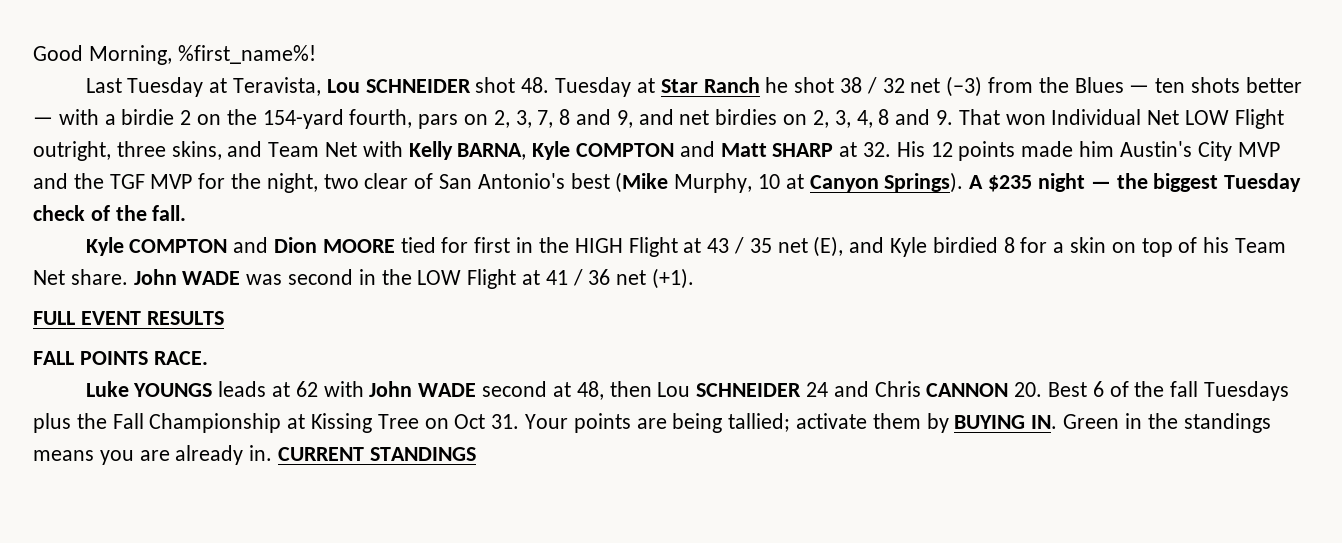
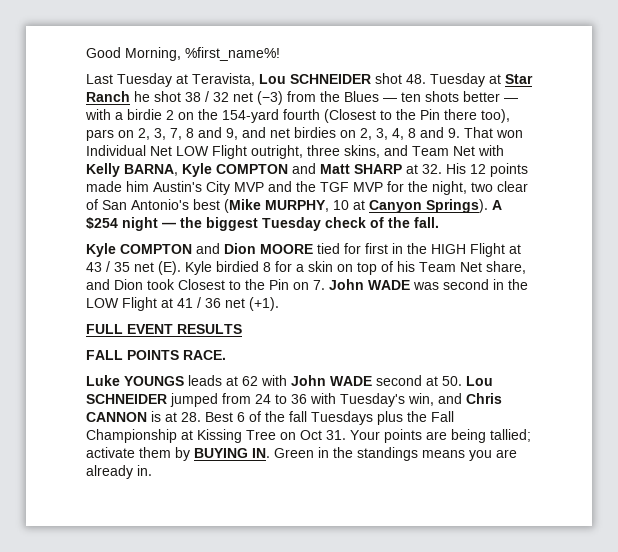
- Last Tuesday at Teravista, Lou SCHNEIDER shot 48. Tuesday at Star Ranch he shot 38 / 32 net (−3) from the Blues — ten shots better — with a birdie 2 on the 154-yard fourth, pars on 2, 3, 7, 8 and 9, and net birdies on 2, 3, 4, 8 and 9. That won Individual Net LOW Flight outright, three skins, and Team Net with Kelly BARNA, Kyle COMPTON and Matt SHARP at 32. His 12 points made him Austin's City MVP and the TGF MVP for the night, two clear of San Antonio's best (Mike Murphy, 10 at Canyon Springs).
+ Last Tuesday at Teravista, Lou SCHNEIDER shot 48. Tuesday at Star Ranch he shot 38 / 32 net (−3) from the Blues — ten shots better — with a birdie 2 on the 154-yard fourth (Closest to the Pin there too), pars on 2, 3, 7, 8 and 9, and net birdies on 2, 3, 4, 8 and 9. That won Individual Net LOW Flight outright, three skins, and Team Net with Kelly BARNA, Kyle COMPTON and Matt SHARP at 32. His 12 points made him Austin's City MVP and the TGF MVP for the night, two clear of San Antonio's best (Mike MURPHY, 10 at Canyon Springs).
- A $235 night — the biggest Tuesday check of the fall.
+ A $254 night — the biggest Tuesday check of the fall.
- Kyle COMPTON and Dion MOORE tied for first in the HIGH Flight at 43 / 35 net (E), and Kyle birdied 8 for a skin on top of his Team Net share. John WADE was second in the LOW Flight at 41 / 36 net (+1).
+ Kyle COMPTON and Dion MOORE tied for first in the HIGH Flight at 43 / 35 net (E). Kyle birdied 8 for a skin on top of his Team Net share, and Dion took Closest to the Pin on 7. John WADE was second in the LOW Flight at 41 / 36 net (+1).
- Luke YOUNGS leads at 62 with John WADE second at 48, then Lou SCHNEIDER 24 and Chris CANNON 20. Best 6 of the fall Tuesdays plus the Fall Championship at Kissing Tree on Oct 31. Your points are being tallied; activate them by BUYING IN. Green in the standings means you are already in. CURRENT STANDINGS
+ Luke YOUNGS leads at 62 with John WADE second at 50. Lou SCHNEIDER jumped from 24 to 36 with Tuesday's win, and Chris CANNON is at 28. Best 6 of the fall Tuesdays plus the Fall Championship at Kissing Tree on Oct 31. Your points are being tallied; activate them by BUYING IN. Green in the standings means you are already in.

